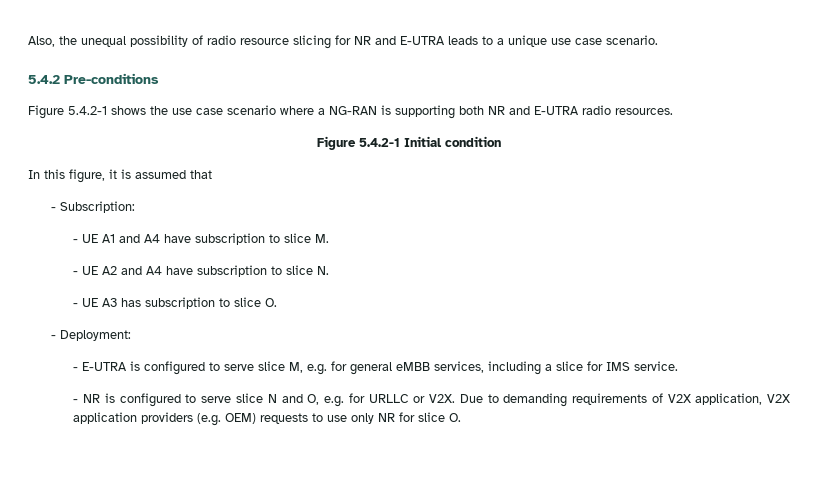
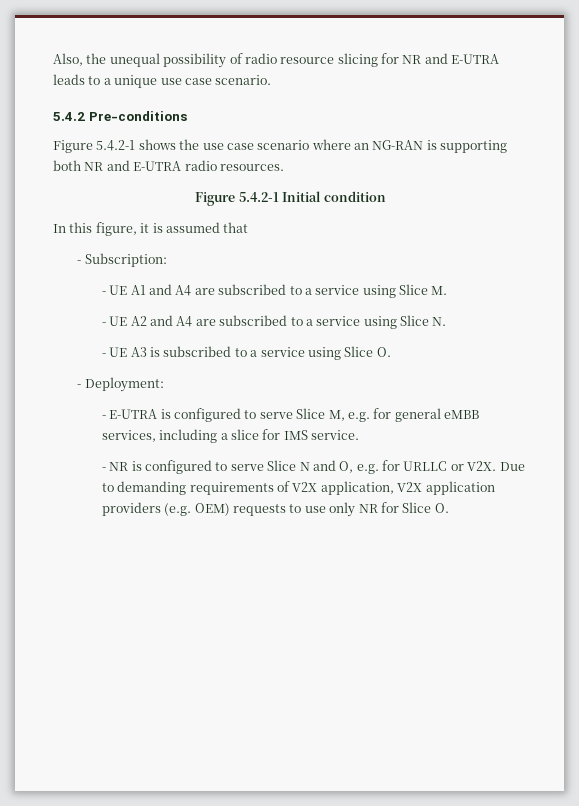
- Figure 5.4.2-1 shows the use case scenario where a NG-RAN is supporting both NR and E-UTRA radio resources.
+ Figure 5.4.2-1 shows the use case scenario where an NG-RAN is supporting both NR and E-UTRA radio resources.
- - UE A1 and A4 have subscription to slice M.
+ - UE A1 and A4 are subscribed to a service using Slice M.
- - UE A2 and A4 have subscription to slice N.
- - UE A3 has subscription to slice O.
+ - UE A2 and A4 are subscribed to a service using Slice N.
+ - UE A3 is subscribed to a service using Slice O.
- - E-UTRA is configured to serve slice M, e.g. for general eMBB services, including a slice for IMS service.
+ - E-UTRA is configured to serve Slice M, e.g. for general eMBB services, including a slice for IMS service.
- - NR is configured to serve slice N and O, e.g. for URLLC or V2X. Due to demanding requirements of V2X application, V2X application providers (e.g. OEM) requests to use only NR for slice O.
+ - NR is configured to serve Slice N and O, e.g. for URLLC or V2X. Due to demanding requirements of V2X application, V2X application providers (e.g. OEM) requests to use only NR for Slice O.

